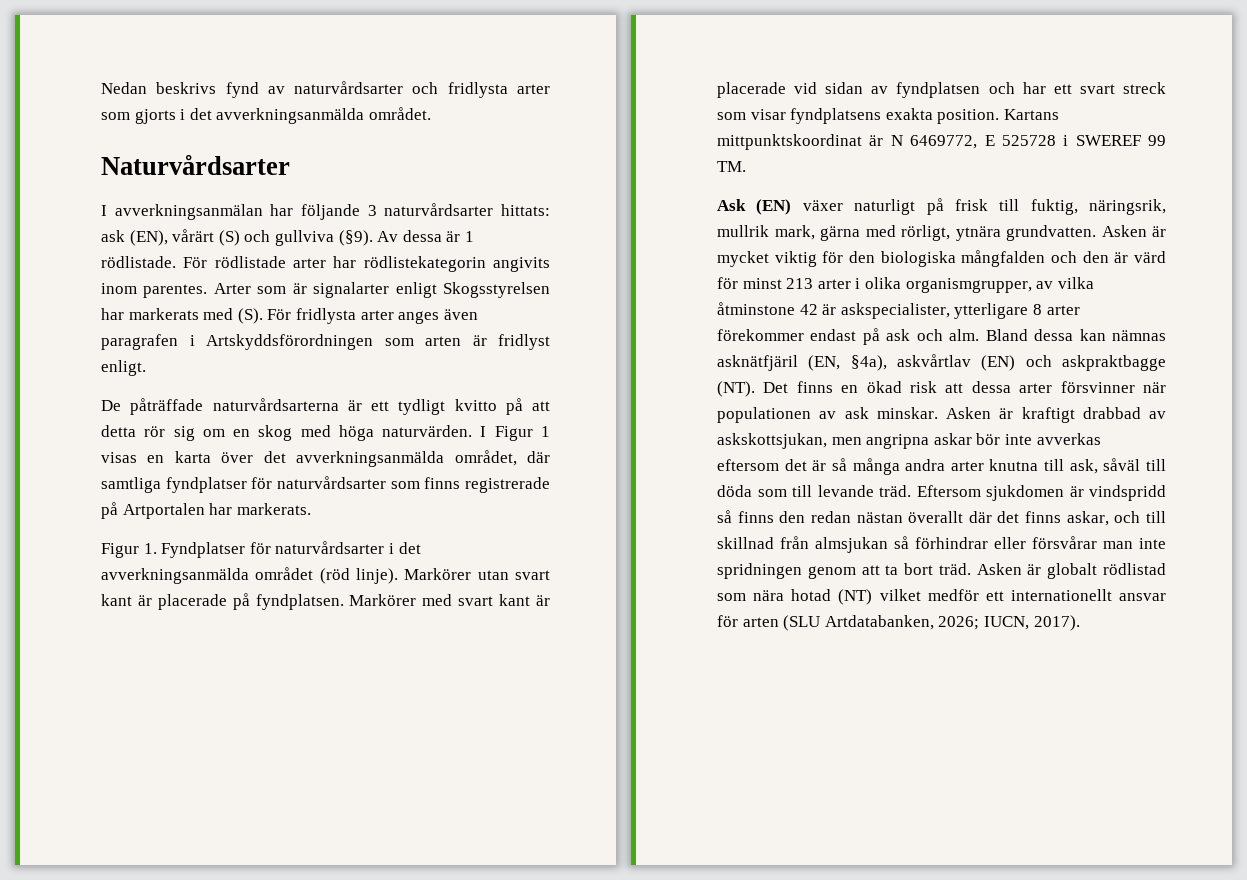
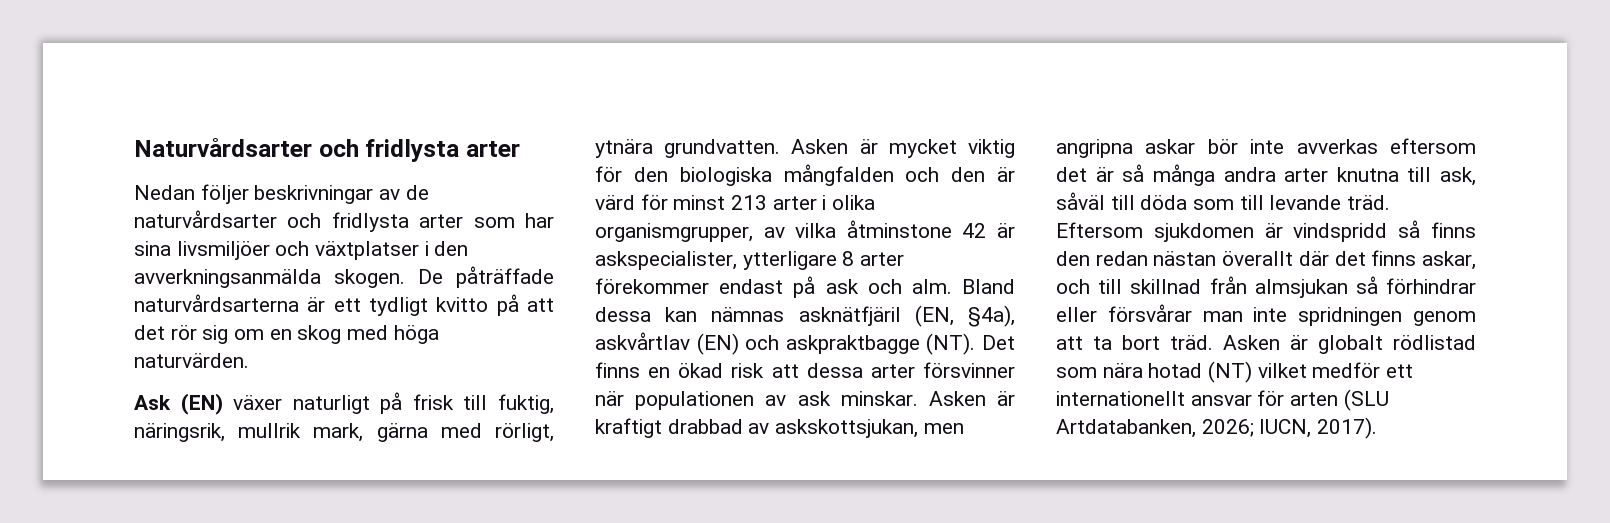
- Nedan beskrivs fynd av naturvårdsarter och fridlysta arter som gjorts i det avverkningsanmälda området.
- Naturvårdsarter
- I avverkningsanmälan har följande 3 naturvårdsarter hittats: ask (EN), vårärt (S) och gullviva (§9). Av dessa är 1 rödlistade. För rödlistade arter har rödlistekategorin angivits inom parentes. Arter som är signalarter enligt Skogsstyrelsen har markerats med (S). För fridlysta arter anges även paragrafen i Artskyddsförordningen som arten är fridlyst enligt.
- De påträffade naturvårdsarterna är ett tydligt kvitto på att detta rör sig om en skog med höga naturvärden. I Figur 1 visas en karta över det avverkningsanmälda området, där samtliga fyndplatser för naturvårdsarter som finns registrerade på Artportalen har markerats.
- Figur 1. Fyndplatser för naturvårdsarter i det avverkningsanmälda området (röd linje). Markörer utan svart kant är placerade på fyndplatsen. Markörer med svart kant är placerade vid sidan av fyndplatsen och har ett svart streck som visar fyndplatsens exakta position. Kartans mittpunktskoordinat är N 6469772, E 525728 i SWEREF 99 TM.
+ Naturvårdsarter och fridlysta arter
+ Nedan följer beskrivningar av de naturvårdsarter och fridlysta arter som har sina livsmiljöer och växtplatser i den avverkningsanmälda skogen. De påträffade naturvårdsarterna är ett tydligt kvitto på att det rör sig om en skog med höga naturvärden.

